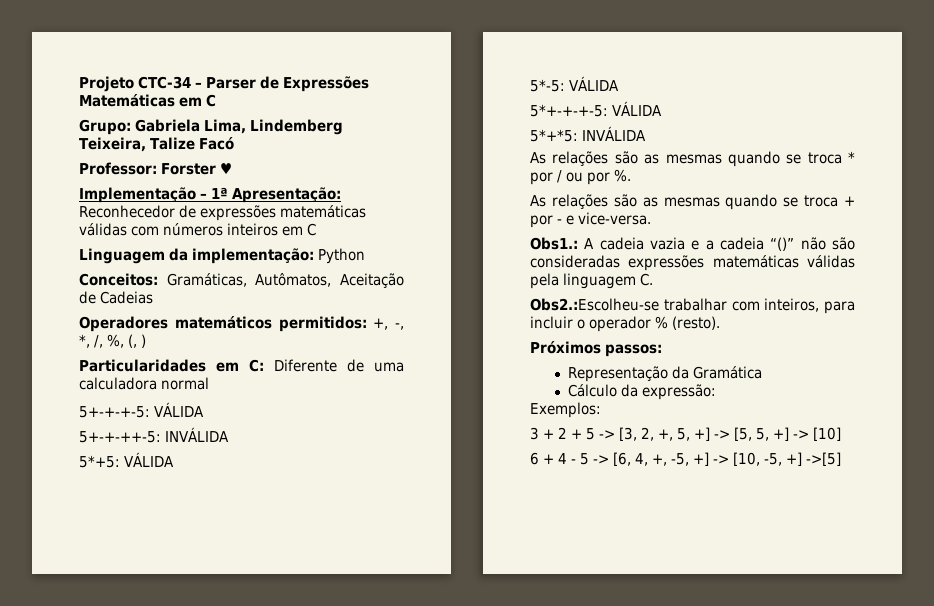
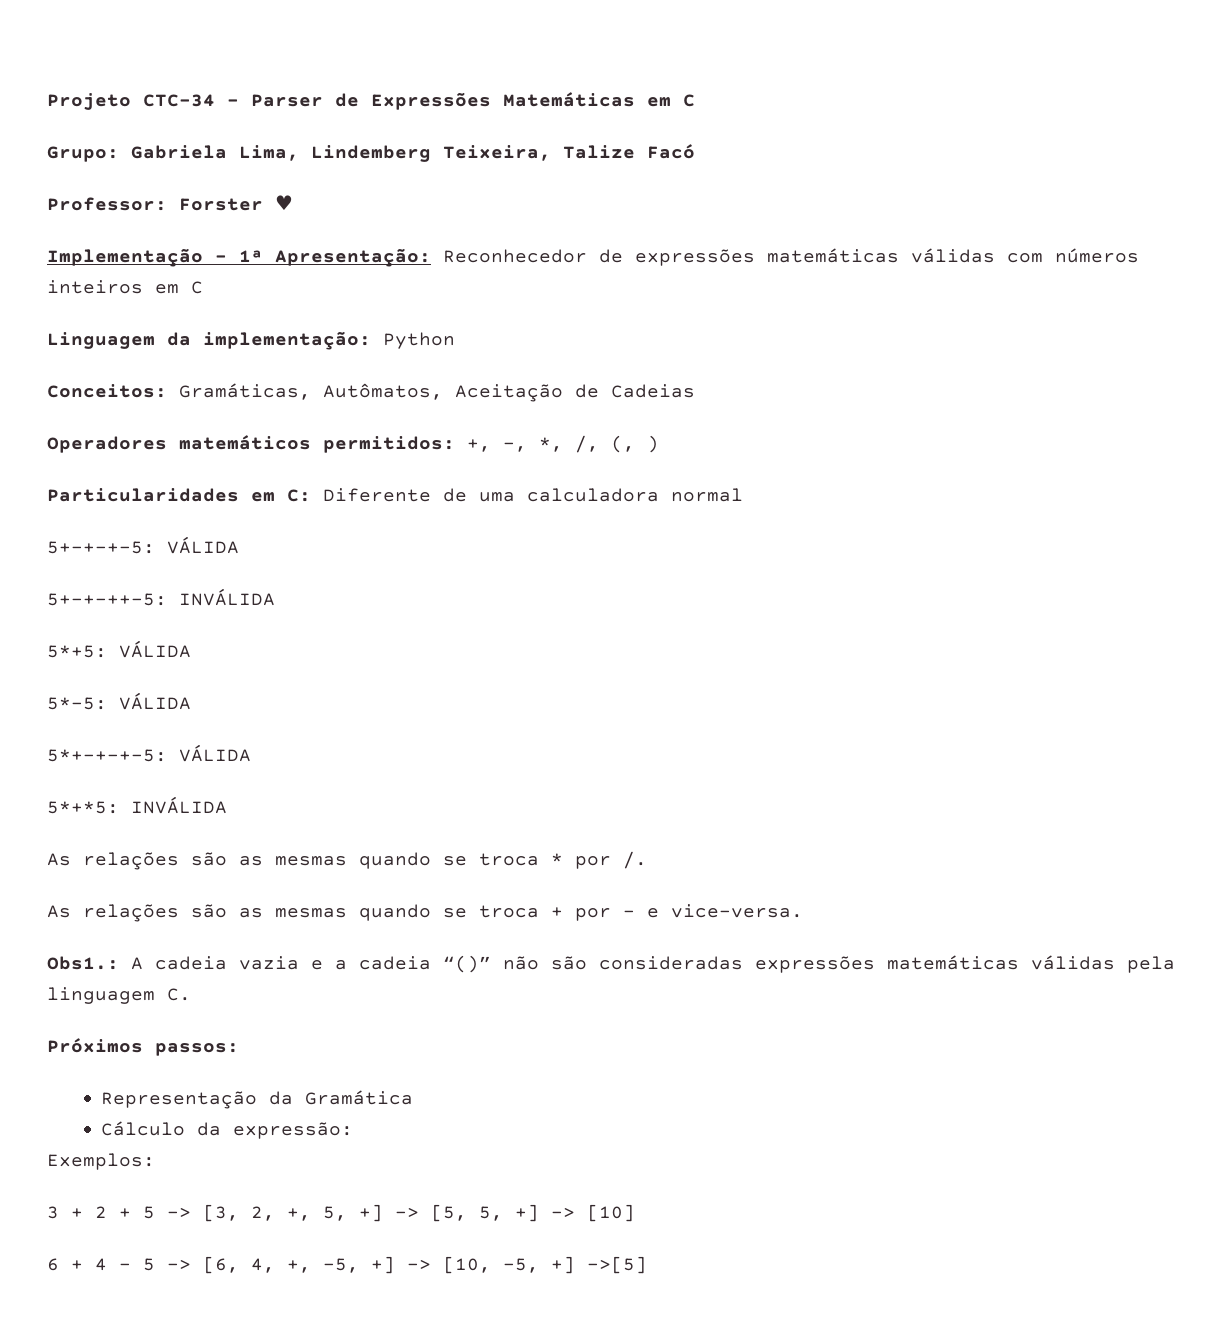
- Operadores matemáticos permitidos: +, -, *, /, %, (, )
+ Operadores matemáticos permitidos: +, -, *, /, (, )
- As relações são as mesmas quando se troca * por / ou por %.
+ As relações são as mesmas quando se troca * por /.
- Obs2.:Escolheu-se trabalhar com inteiros, para incluir o operador % (resto).

